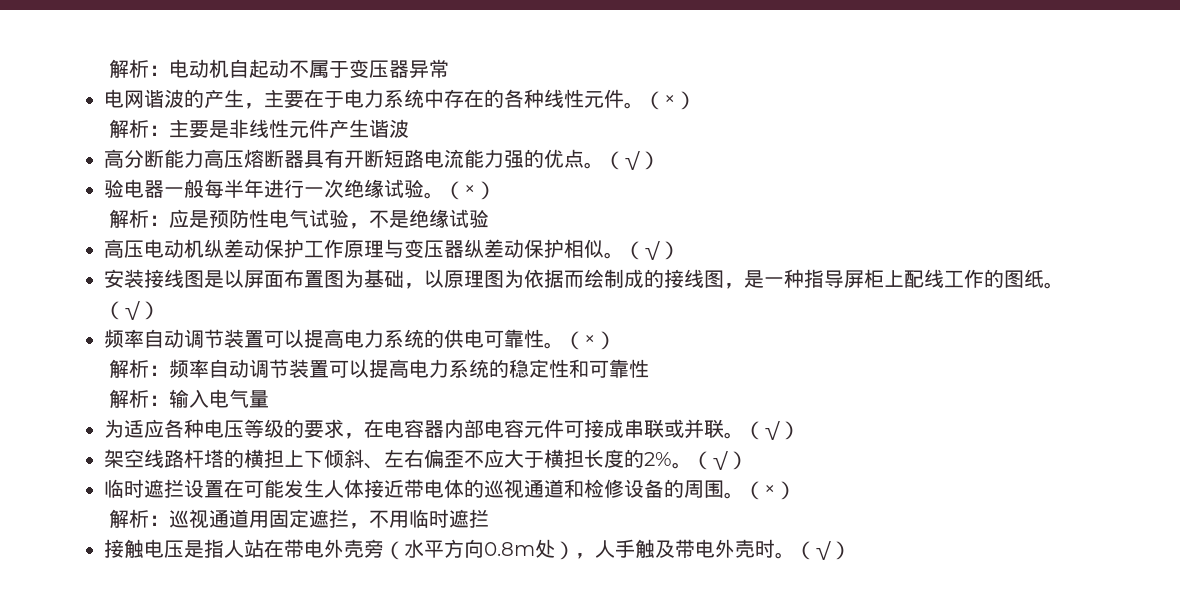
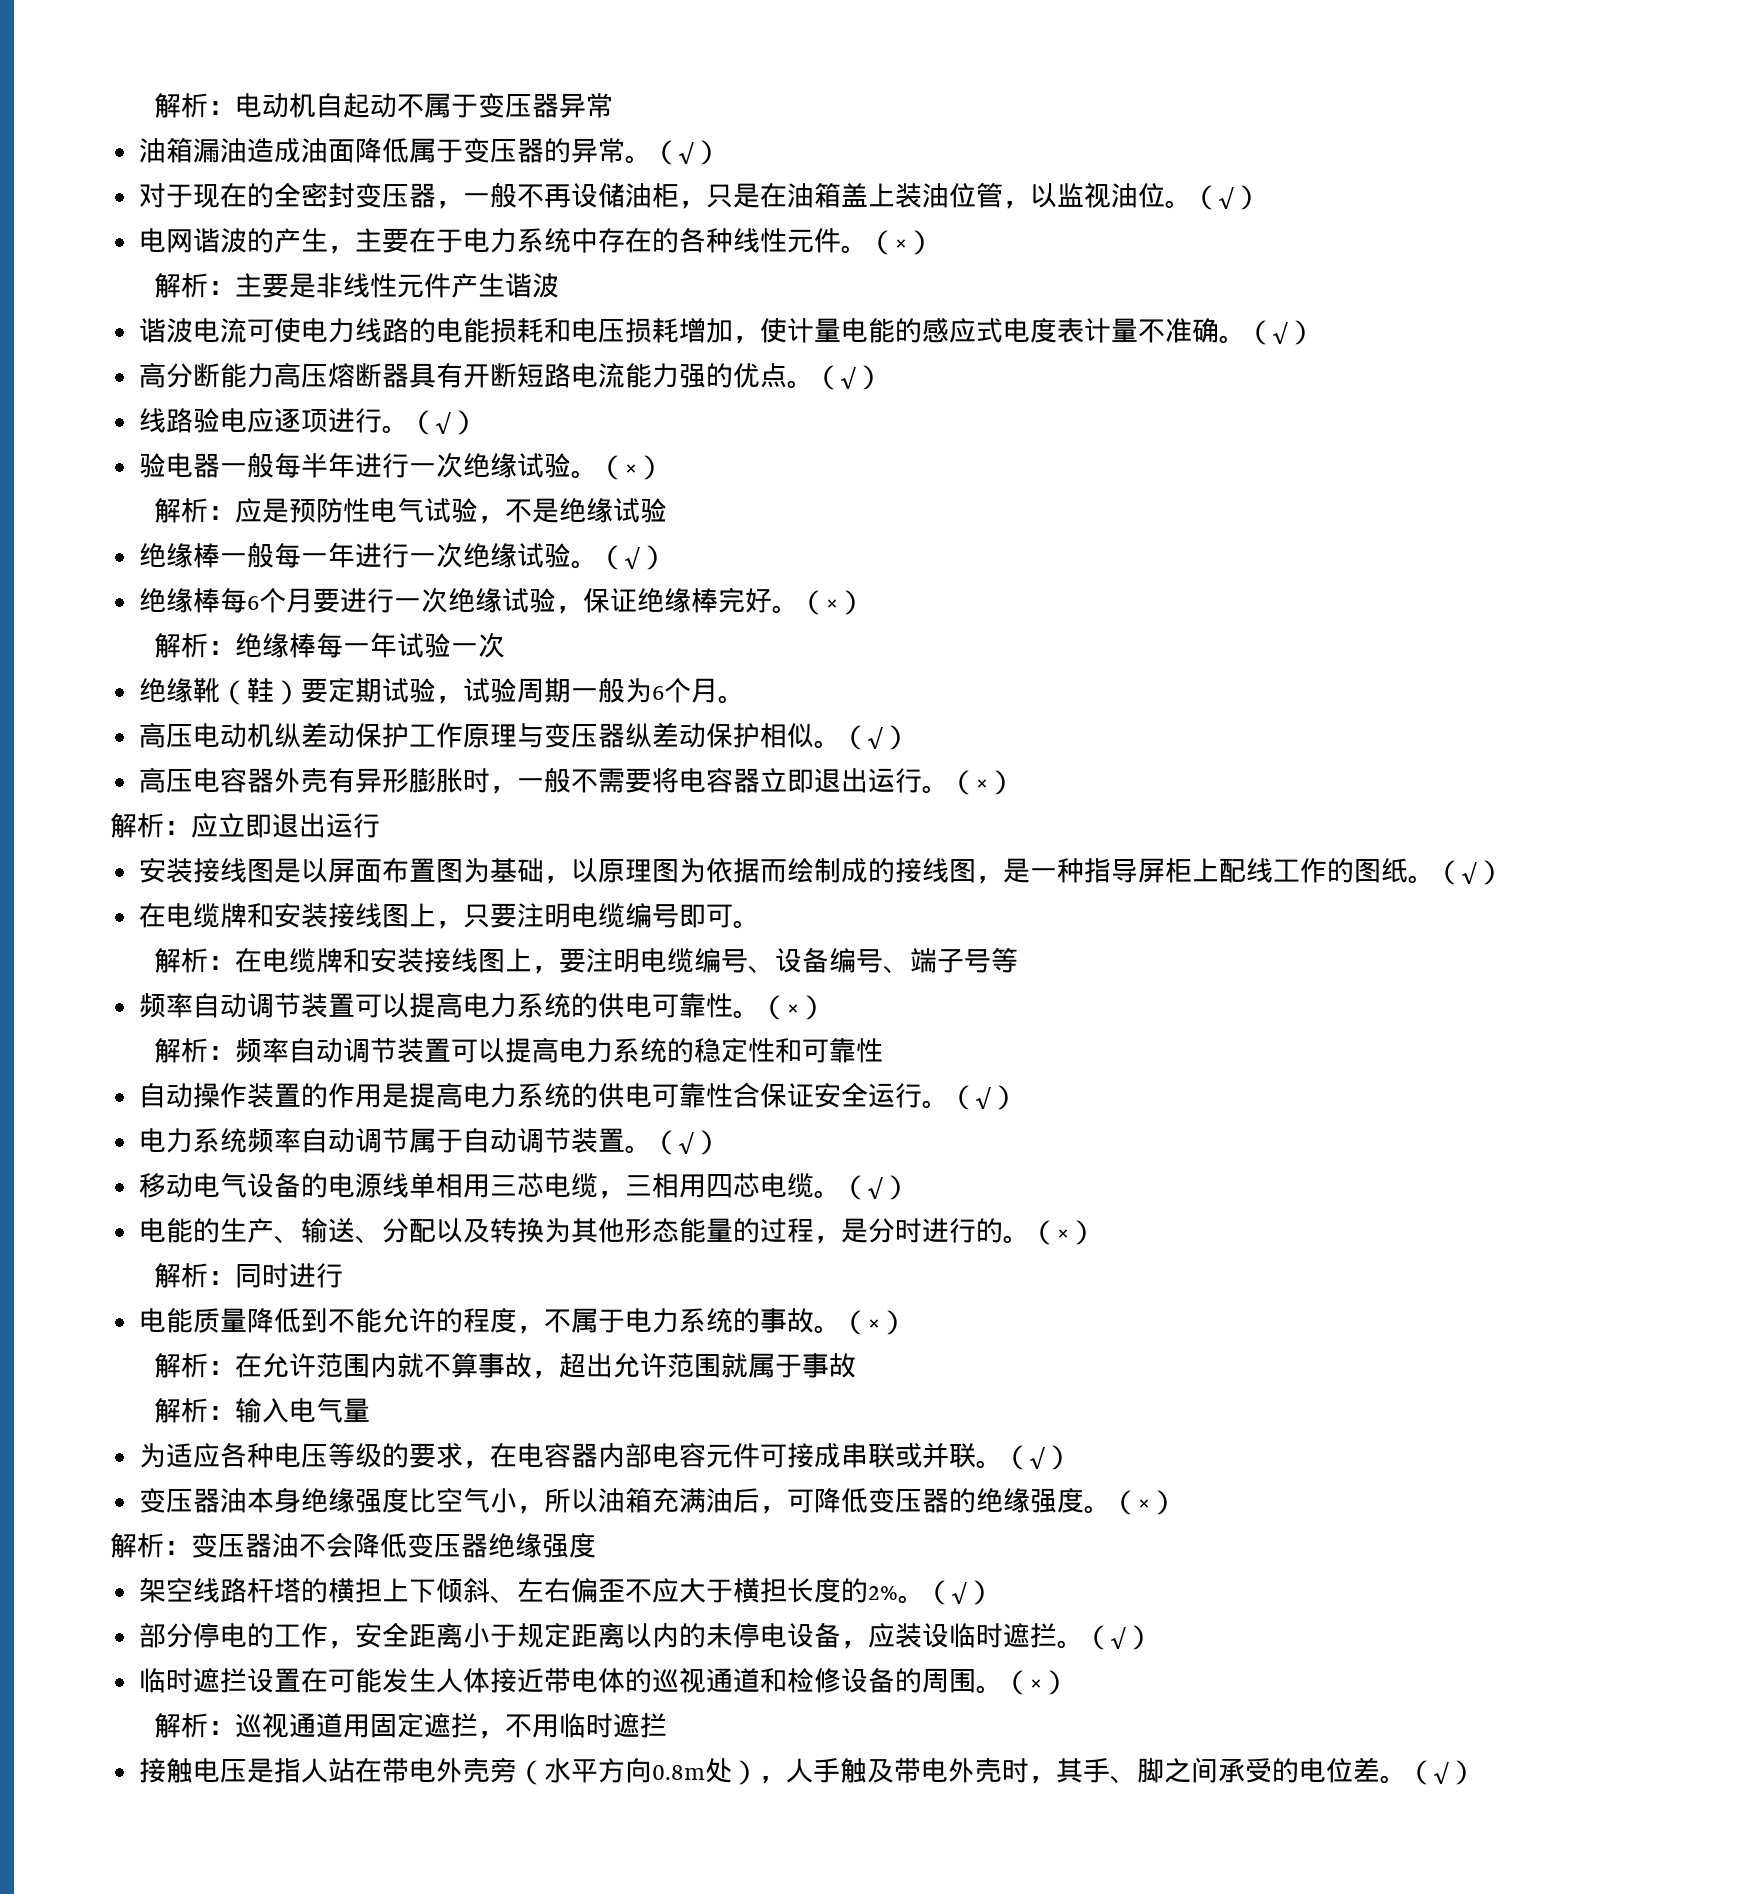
+ 油箱漏油造成油面降低属于变压器的异常。（√）
+ 对于现在的全密封变压器，一般不再设储油柜，只是在油箱盖上装油位管，以监视油位。（√）
+ 谐波电流可使电力线路的电能损耗和电压损耗增加，使计量电能的感应式电度表计量不准确。（√）
+ 线路验电应逐项进行。（√）
+ 绝缘棒一般每一年进行一次绝缘试验。（√）
+ 绝缘棒每6个月要进行一次绝缘试验，保证绝缘棒完好。（×）
+ 解析：绝缘棒每一年试验一次
+ 绝缘靴（鞋）要定期试验，试验周期一般为6个月。
+ 高压电容器外壳有异形膨胀时，一般不需要将电容器立即退出运行。（×）
+ 解析：应立即退出运行
+ 在电缆牌和安装接线图上，只要注明电缆编号即可。
+ 解析：在电缆牌和安装接线图上，要注明电缆编号、设备编号、端子号等
+ 自动操作装置的作用是提高电力系统的供电可靠性合保证安全运行。（√）
+ 电力系统频率自动调节属于自动调节装置。（√）
+ 移动电气设备的电源线单相用三芯电缆，三相用四芯电缆。（√）
+ 电能的生产、输送、分配以及转换为其他形态能量的过程，是分时进行的。（×）
+ 解析：同时进行
+ 电能质量降低到不能允许的程度，不属于电力系统的事故。（×）
+ 解析：在允许范围内就不算事故，超出允许范围就属于事故
+ 变压器油本身绝缘强度比空气小，所以油箱充满油后，可降低变压器的绝缘强度。（×）
+ 解析：变压器油不会降低变压器绝缘强度
+ 部分停电的工作，安全距离小于规定距离以内的未停电设备，应装设临时遮拦。（√）
- 接触电压是指人站在带电外壳旁（水平方向0.8m处），人手触及带电外壳时。
+ 接触电压是指人站在带电外壳旁（水平方向0.8m处），人手触及带电外壳时，其手、脚之间承受的电位差。

